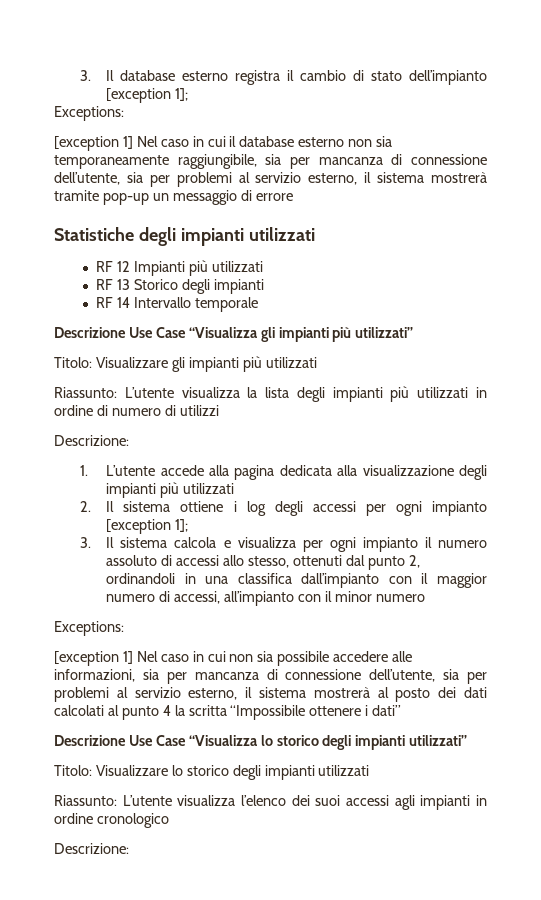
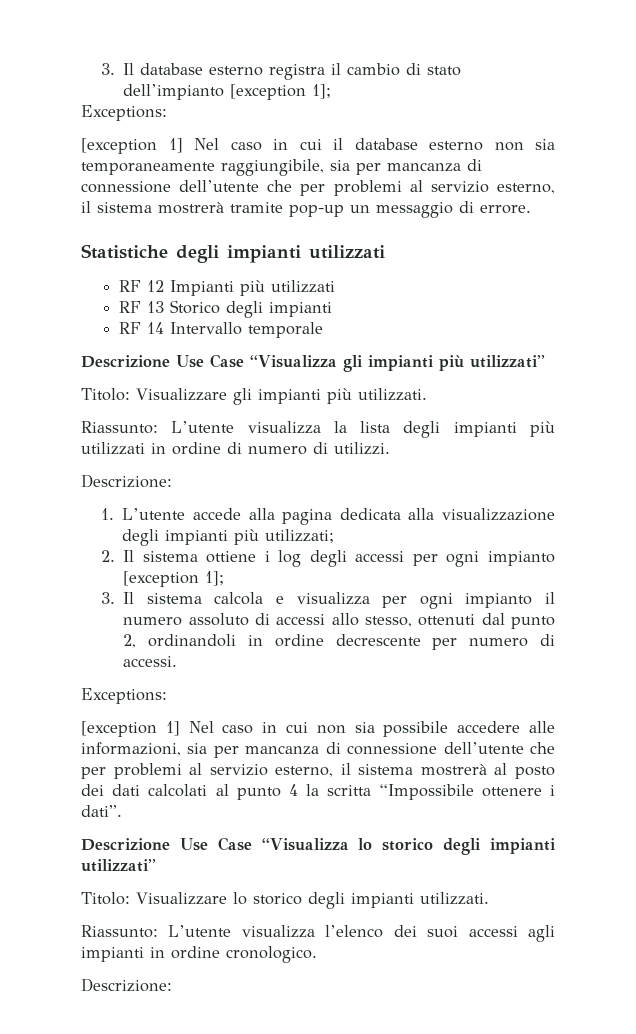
- [exception 1] Nel caso in cui il database esterno non sia temporaneamente raggiungibile, sia per mancanza di connessione dell’utente, sia per problemi al servizio esterno, il sistema mostrerà tramite pop-up un messaggio di errore
+ [exception 1] Nel caso in cui il database esterno non sia temporaneamente raggiungibile, sia per mancanza di connessione dell’utente che per problemi al servizio esterno, il sistema mostrerà tramite pop-up un messaggio di errore.
- Titolo: Visualizzare gli impianti più utilizzati
+ Titolo: Visualizzare gli impianti più utilizzati.
- Riassunto: L’utente visualizza la lista degli impianti più utilizzati in ordine di numero di utilizzi
+ Riassunto: L’utente visualizza la lista degli impianti più utilizzati in ordine di numero di utilizzi.
- 1. L’utente accede alla pagina dedicata alla visualizzazione degli impianti più utilizzati
+ 1. L’utente accede alla pagina dedicata alla visualizzazione degli impianti più utilizzati;
- 3. Il sistema calcola e visualizza per ogni impianto il numero assoluto di accessi allo stesso, ottenuti dal punto 2, ordinandoli in una classifica dall’impianto con il maggior numero di accessi, all’impianto con il minor numero
+ 3. Il sistema calcola e visualizza per ogni impianto il numero assoluto di accessi allo stesso, ottenuti dal punto 2, ordinandoli in ordine decrescente per numero di accessi.
- [exception 1] Nel caso in cui non sia possibile accedere alle informazioni, sia per mancanza di connessione dell’utente, sia per problemi al servizio esterno, il sistema mostrerà al posto dei dati calcolati al punto 4 la scritta “Impossibile ottenere i dati”
+ [exception 1] Nel caso in cui non sia possibile accedere alle informazioni, sia per mancanza di connessione dell’utente che per problemi al servizio esterno, il sistema mostrerà al posto dei dati calcolati al punto 4 la scritta “Impossibile ottenere i dati”.
- Titolo: Visualizzare lo storico degli impianti utilizzati
+ Titolo: Visualizzare lo storico degli impianti utilizzati.
- Riassunto: L’utente visualizza l’elenco dei suoi accessi agli impianti in ordine cronologico
+ Riassunto: L’utente visualizza l’elenco dei suoi accessi agli impianti in ordine cronologico.

